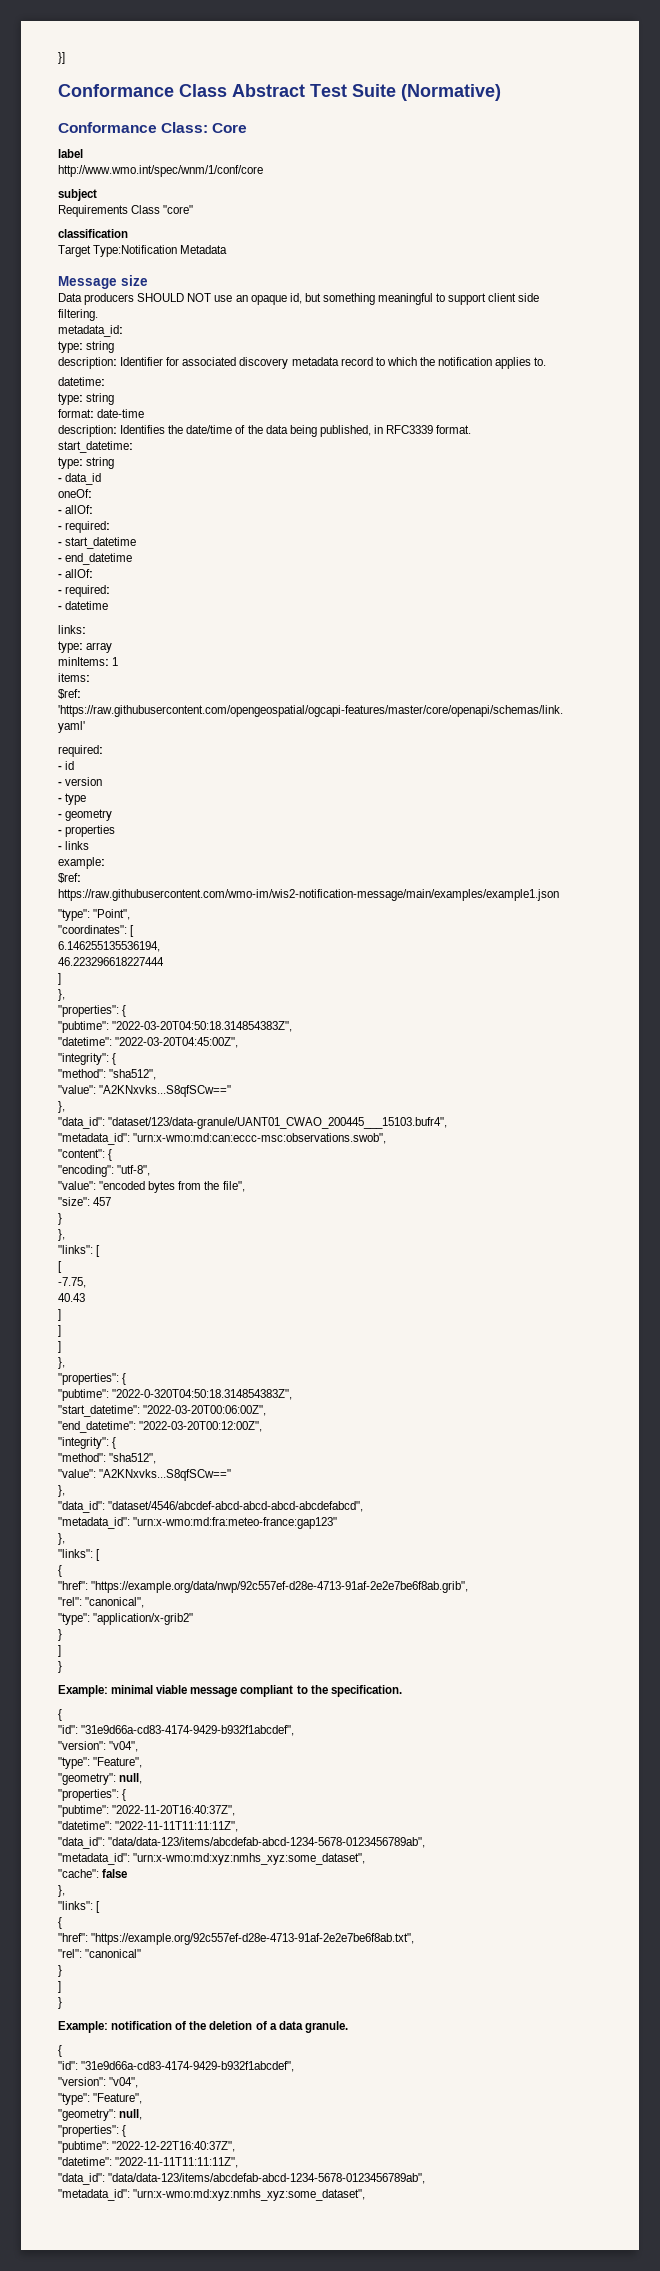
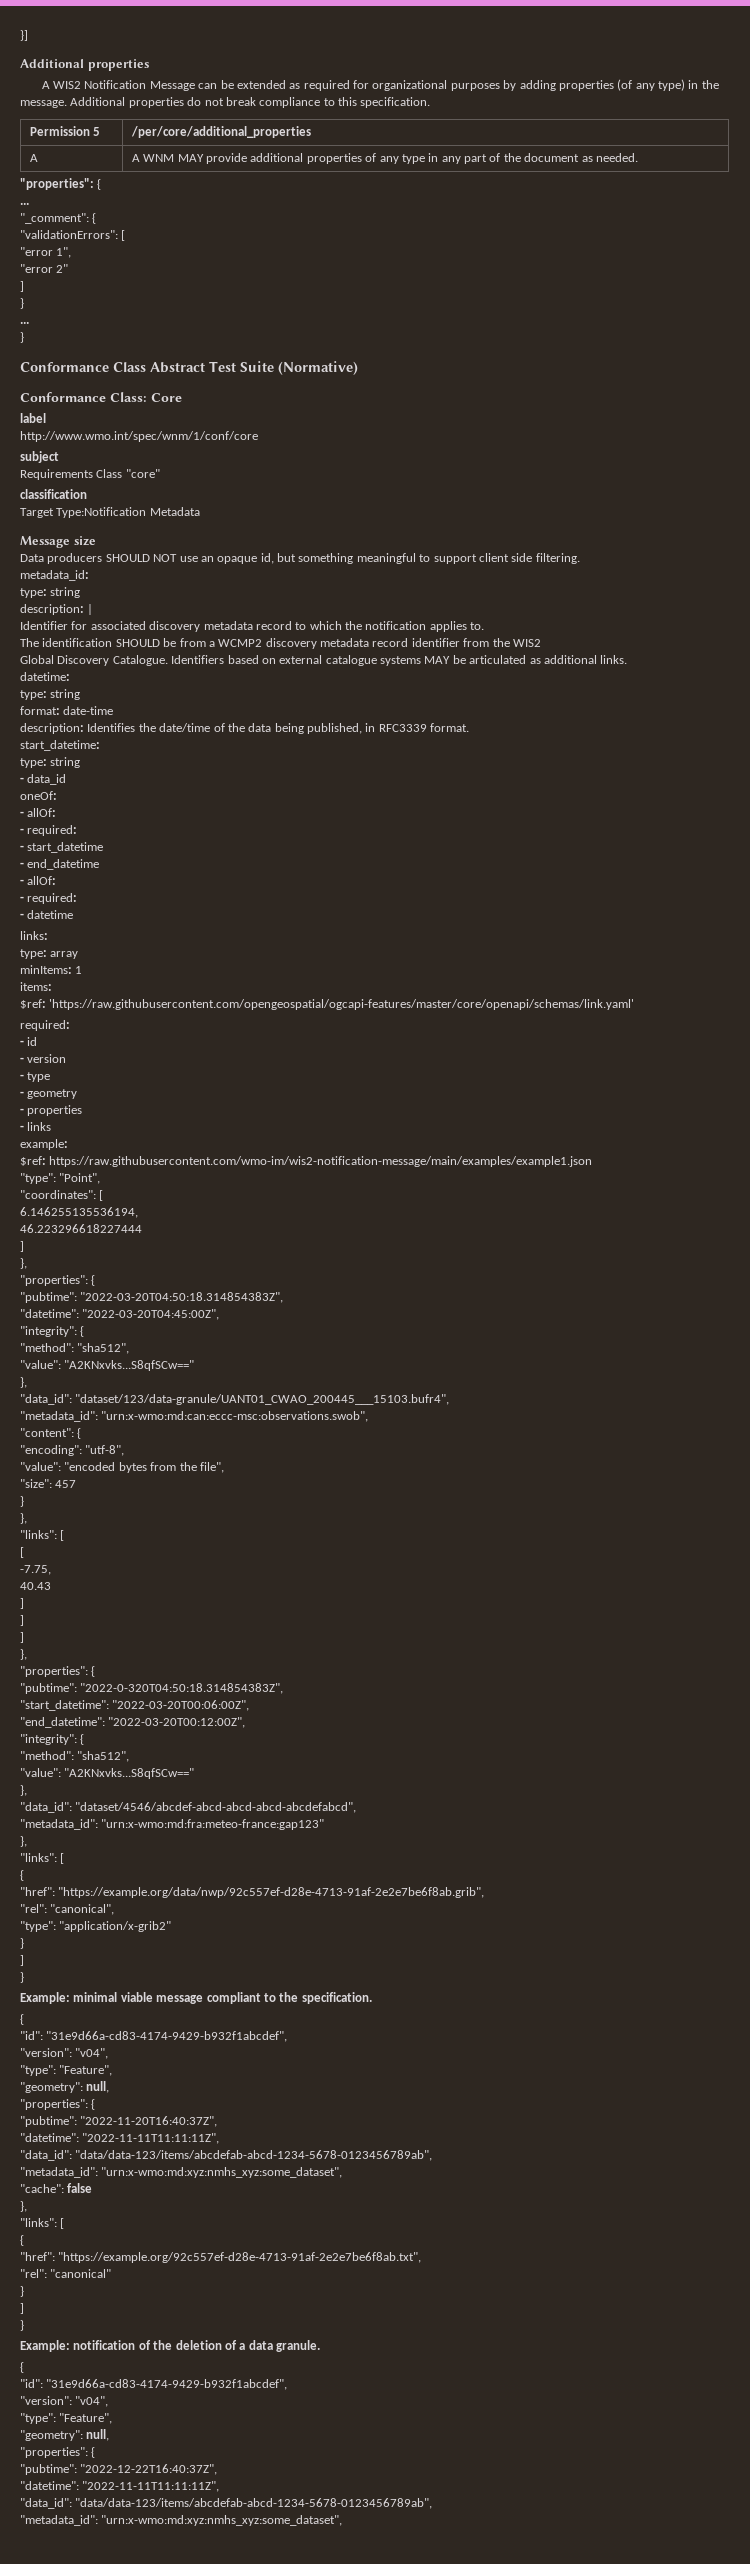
  }]
+ Additional properties
+ A WIS2 Notification Message can be extended as required for organizational purposes by adding properties (of any type) in the message. Additional properties do not break compliance to this specification.
+ Permission 5 | /per/core/additional_properties
+ A | A WNM MAY provide additional properties of any type in any part of the document as needed.
+ "properties": {
+ ...
+ "_comment": {
+ "validationErrors": [
+ "error 1",
+ "error 2"
+ ]
+ }
+ ...
+ }
- description: Identifier for associated discovery metadata record to which the notification applies to.
+ description: |
+ Identifier for associated discovery metadata record to which the notification applies to.
+ The identification SHOULD be from a WCMP2 discovery metadata record identifier from the WIS2
+ Global Discovery Catalogue. Identifiers based on external catalogue systems MAY be articulated as additional links.

